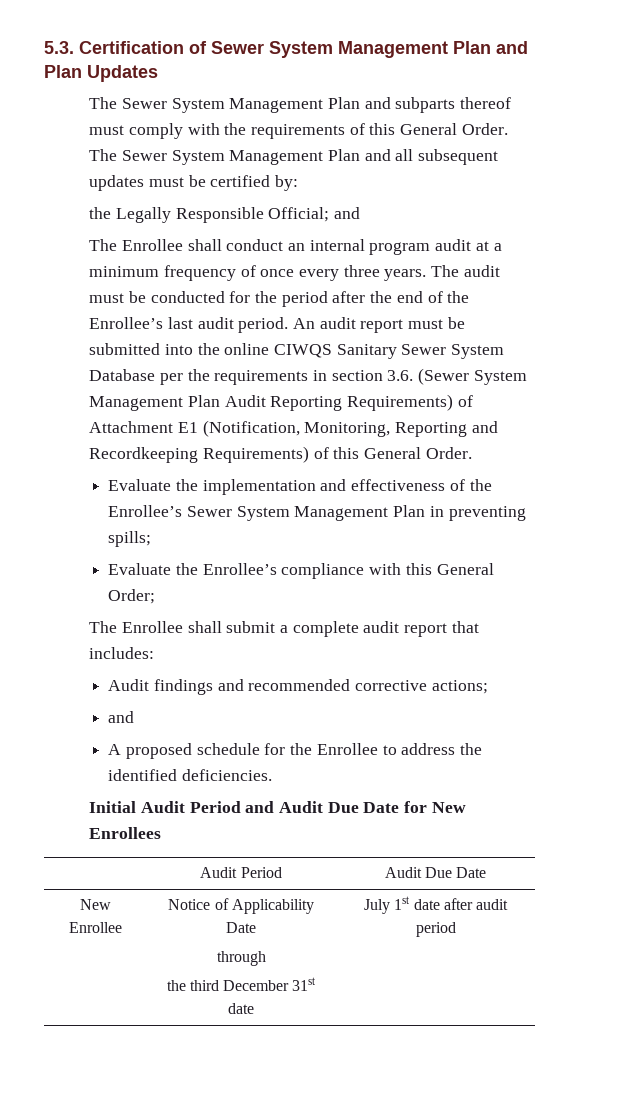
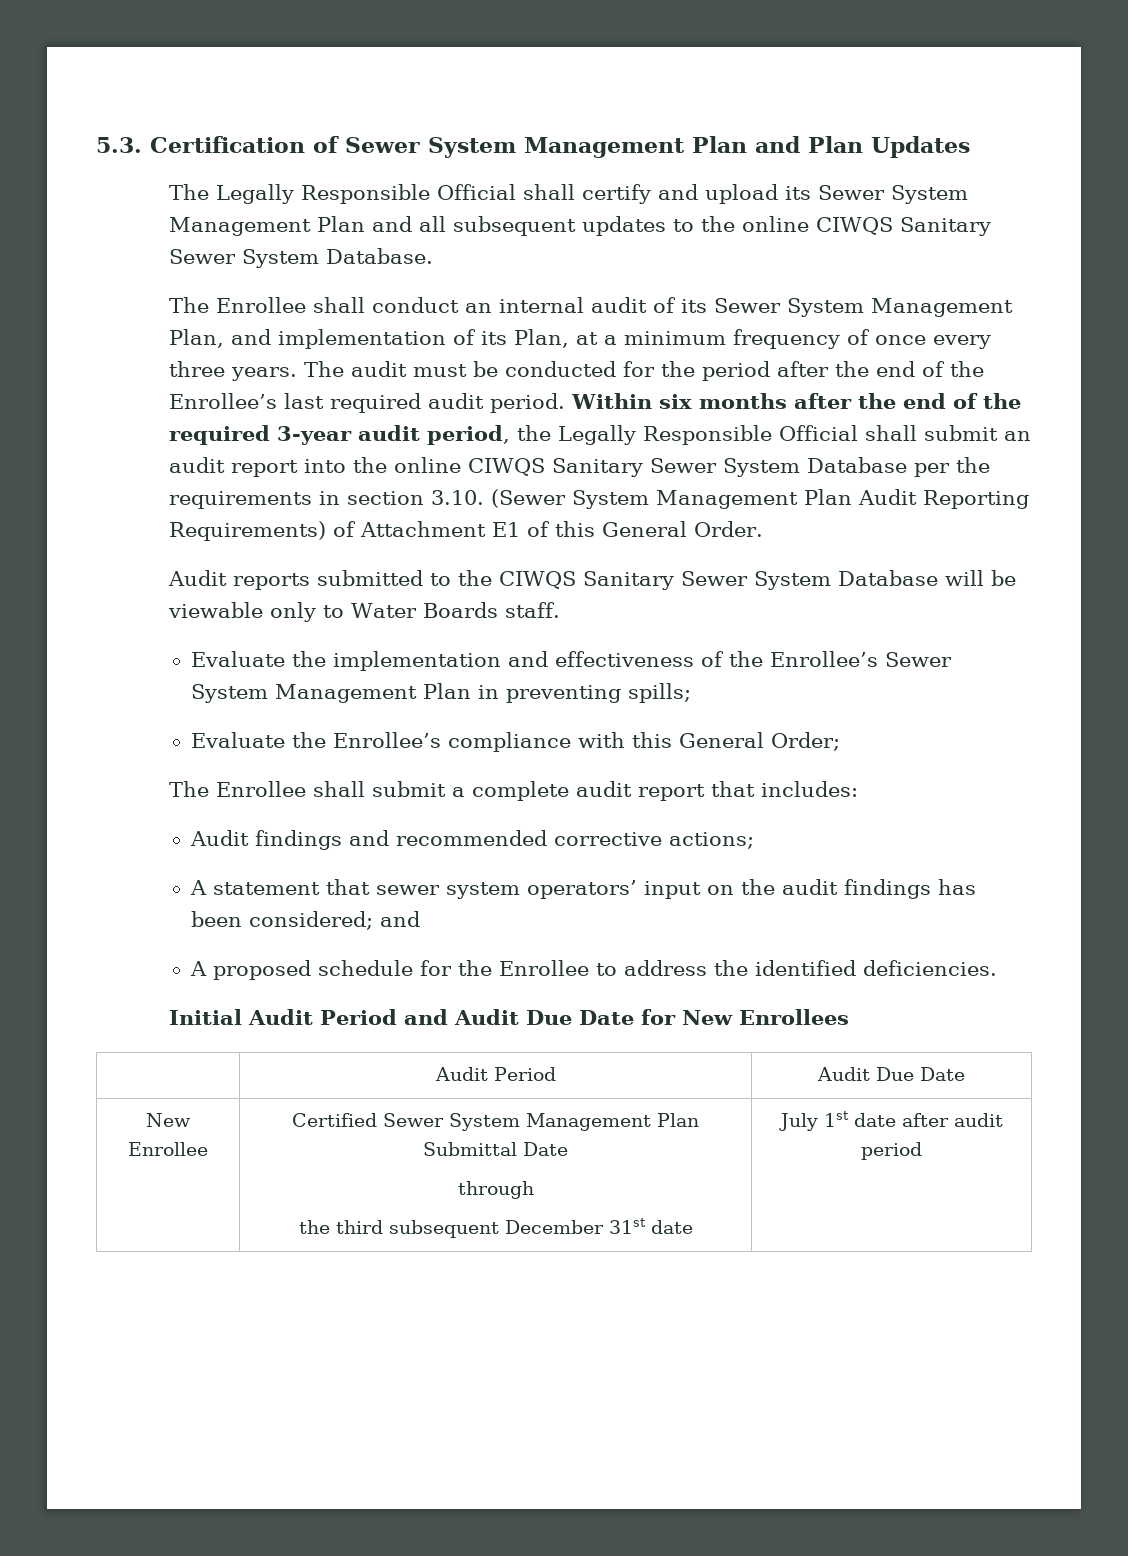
- The Sewer System Management Plan and subparts thereof must comply with the requirements of this General Order. The Sewer System Management Plan and all subsequent updates must be certified by:
- the Legally Responsible Official; and
+ The Legally Responsible Official shall certify and upload its Sewer System Management Plan and all subsequent updates to the online CIWQS Sanitary Sewer System Database.
- The Enrollee shall conduct an internal program audit at a minimum frequency of once every three years.
+ The Enrollee shall conduct an internal audit of its Sewer System Management Plan, and implementation of its Plan, at a minimum frequency of once every three years.
- The audit must be conducted for the period after the end of the Enrollee’s last audit period.
+ The audit must be conducted for the period after the end of the Enrollee’s last required audit period.
- An audit report must be submitted into the online CIWQS Sanitary Sewer System Database per the requirements in section 3.6. (Sewer System Management Plan Audit Reporting Requirements) of Attachment E1 (Notification, Monitoring, Reporting and Recordkeeping Requirements) of this General Order.
+ Within six months after the end of the required 3-year audit period, the Legally Responsible Official shall submit an audit report into the online CIWQS Sanitary Sewer System Database per the requirements in section 3.10. (Sewer System Management Plan Audit Reporting Requirements) of Attachment E1 of this General Order.
+ Audit reports submitted to the CIWQS Sanitary Sewer System Database will be viewable only to Water Boards staff.
  Audit findings and recommended corrective actions;
- and
+ A statement that sewer system operators’ input on the audit findings has been considered; and
- New Enrollee | Notice of Applicability Date
+ New Enrollee | Certified Sewer System Management Plan Submittal Date
  through
- the third December 31st date | July 1st date after audit period
+ the third subsequent December 31st date | July 1st date after audit period

